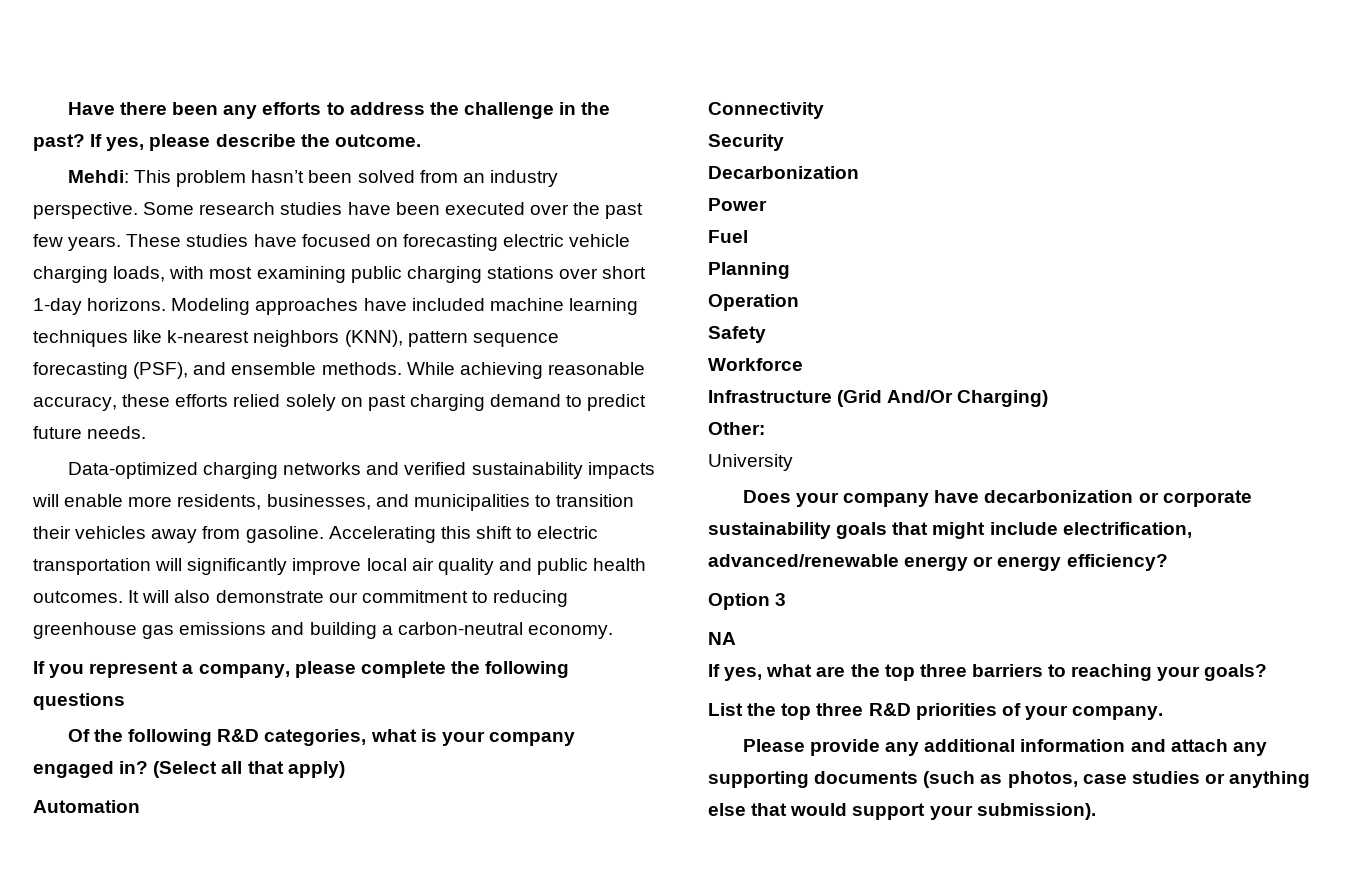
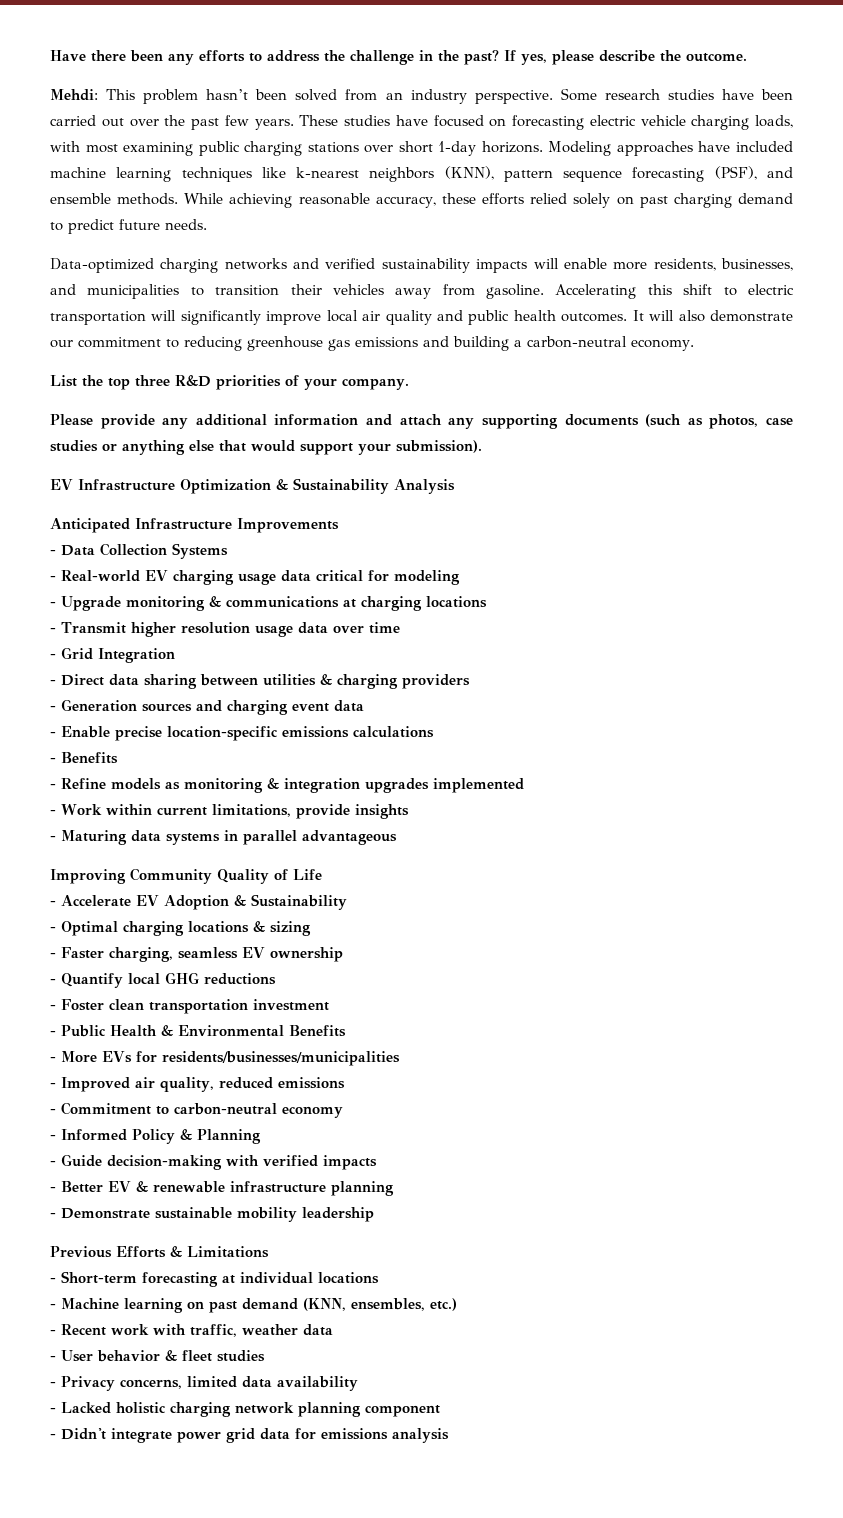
- Some research studies have been executed over the past few years.
+ Some research studies have been carried out over the past few years.
- If you represent a company, please complete the following questions
- Of the following R&D categories, what is your company engaged in? (Select all that apply)
- Automation
- Connectivity
- Security
- Decarbonization
- Power
- Fuel
- Planning
- Operation
- Safety
- Workforce
- Infrastructure (Grid And/Or Charging)
- Other:
- University
- Does your company have decarbonization or corporate sustainability goals that might include electrification, advanced/renewable energy or energy efficiency?
- Option 3
- NA
- If yes, what are the top three barriers to reaching your goals?
+ EV Infrastructure Optimization & Sustainability Analysis
+ Anticipated Infrastructure Improvements
+ - Data Collection Systems
+ - Real-world EV charging usage data critical for modeling
+ - Upgrade monitoring & communications at charging locations
+ - Transmit higher resolution usage data over time
+ - Grid Integration
+ - Direct data sharing between utilities & charging providers
+ - Generation sources and charging event data
+ - Enable precise location-specific emissions calculations
+ - Benefits
+ - Refine models as monitoring & integration upgrades implemented
+ - Work within current limitations, provide insights
+ - Maturing data systems in parallel advantageous
+ Improving Community Quality of Life
+ - Accelerate EV Adoption & Sustainability
+ - Optimal charging locations & sizing
+ - Faster charging, seamless EV ownership
+ - Quantify local GHG reductions
+ - Foster clean transportation investment
+ - Public Health & Environmental Benefits
+ - More EVs for residents/businesses/municipalities
+ - Improved air quality, reduced emissions
+ - Commitment to carbon-neutral economy
+ - Informed Policy & Planning
+ - Guide decision-making with verified impacts
+ - Better EV & renewable infrastructure planning
+ - Demonstrate sustainable mobility leadership
+ Previous Efforts & Limitations
+ - Short-term forecasting at individual locations
+ - Machine learning on past demand (KNN, ensembles, etc.)
+ - Recent work with traffic, weather data
+ - User behavior & fleet studies
+ - Privacy concerns, limited data availability
+ - Lacked holistic charging network planning component
+ - Didn't integrate power grid data for emissions analysis

